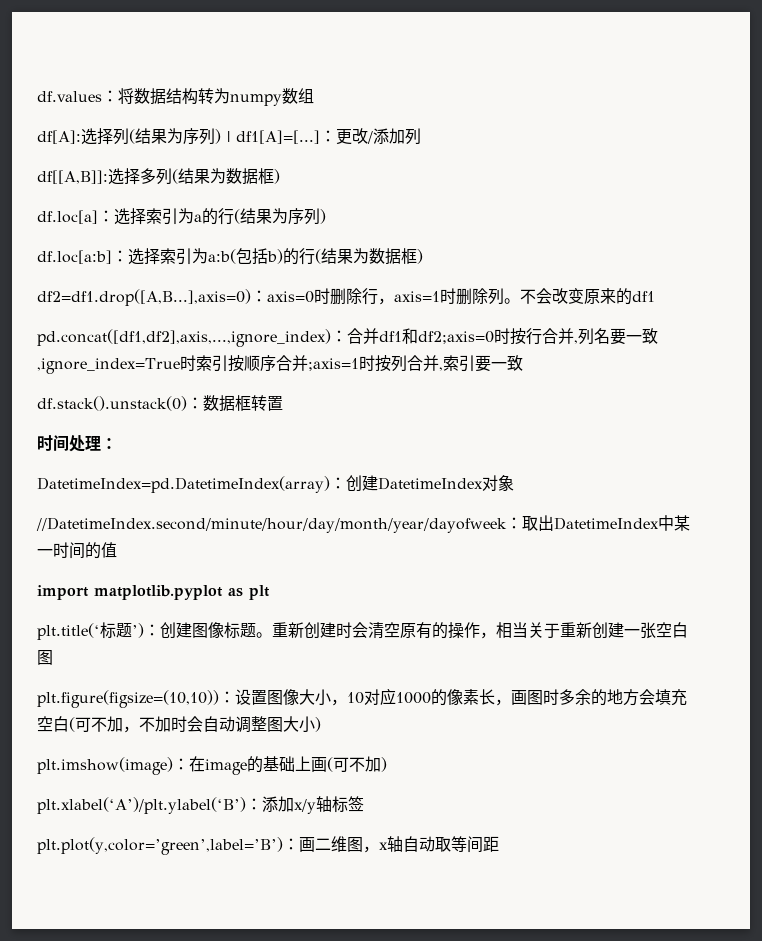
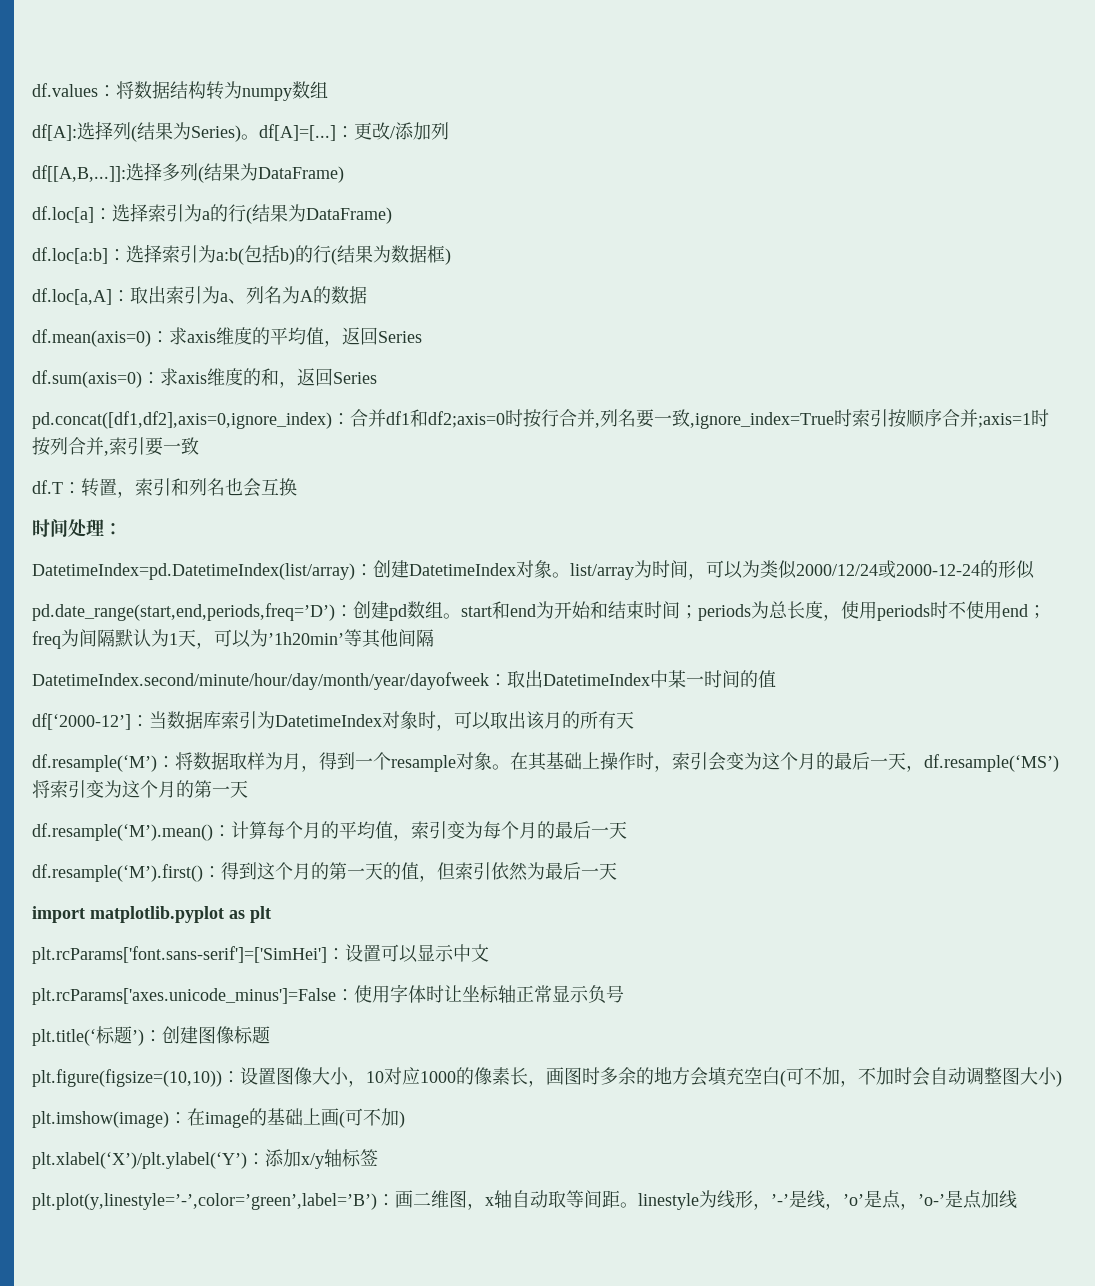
- df[A]:选择列(结果为序列) | df1[A]=[...]
+ df[A]:选择列(结果为Series)。df[A]=[...]
- df[[A,B]]:选择多列(结果为数据框)
+ df[[A,B,...]]:选择多列(结果为DataFrame)
- df.loc[a]：选择索引为a的行(结果为序列)
+ df.loc[a]：选择索引为a的行(结果为DataFrame)
- df2=df1.drop([A,B...],axis=0)：axis=0时删除行，axis=1时删除列。不会改变原来的df1
- pd.concat([df1,df2],axis,...,ignore_index)：合并df1和df2;axis=0时按行合并,列名要一致,ignore_index=True时索引按顺序合并;axis=1时按列合并,索引要一致
+ df.loc[a,A]：取出索引为a、列名为A的数据
+ df.mean(axis=0)：求axis维度的平均值，返回Series
+ df.sum(axis=0)：求axis维度的和，返回Series
+ pd.concat([df1,df2],axis=0,ignore_index)：合并df1和df2;axis=0时按行合并,列名要一致,ignore_index=True时索引按顺序合并;axis=1时按列合并,索引要一致
- df.stack().unstack(0)：数据框转置
+ df.T：转置，索引和列名也会互换
- DatetimeIndex=pd.DatetimeIndex(array)：创建DatetimeIndex对象
- //DatetimeIndex.second/minute/hour/day/month/year/dayofweek：取出DatetimeIndex中某一时间的值
+ DatetimeIndex=pd.DatetimeIndex(list/array)：创建DatetimeIndex对象。list/array为时间，可以为类似2000/12/24或2000-12-24的形似
+ pd.date_range(start,end,periods,freq=’D’)：创建pd数组。start和end为开始和结束时间；periods为总长度，使用periods时不使用end；freq为间隔默认为1天，可以为’1h20min’等其他间隔
+ DatetimeIndex.second/minute/hour/day/month/year/dayofweek：取出DatetimeIndex中某一时间的值
+ df[‘2000-12’]：当数据库索引为DatetimeIndex对象时，可以取出该月的所有天
+ df.resample(‘M’)：将数据取样为月，得到一个resample对象。在其基础上操作时，索引会变为这个月的最后一天，df.resample(‘MS’)将索引变为这个月的第一天
+ df.resample(‘M’).mean()：计算每个月的平均值，索引变为每个月的最后一天
+ df.resample(‘M’).first()：得到这个月的第一天的值，但索引依然为最后一天
  import matplotlib.pyplot as plt
+ plt.rcParams['font.sans-serif']=['SimHei']：设置可以显示中文
+ plt.rcParams['axes.unicode_minus']=False：使用字体时让坐标轴正常显示负号
- plt.title(‘标题’)：创建图像标题。重新创建时会清空原有的操作，相当关于重新创建一张空白图
+ plt.title(‘标题’)：创建图像标题
- plt.xlabel(‘A’)/plt.ylabel(‘B’)：添加x/y轴标签
+ plt.xlabel(‘X’)/plt.ylabel(‘Y’)：添加x/y轴标签
- plt.plot(y,color=’green’,label=’B’)：画二维图，x轴自动取等间距
+ plt.plot(y,linestyle=’-’,color=’green’,label=’B’)：画二维图，x轴自动取等间距。linestyle为线形，’-’是线，’o’是点，’o-’是点加线

